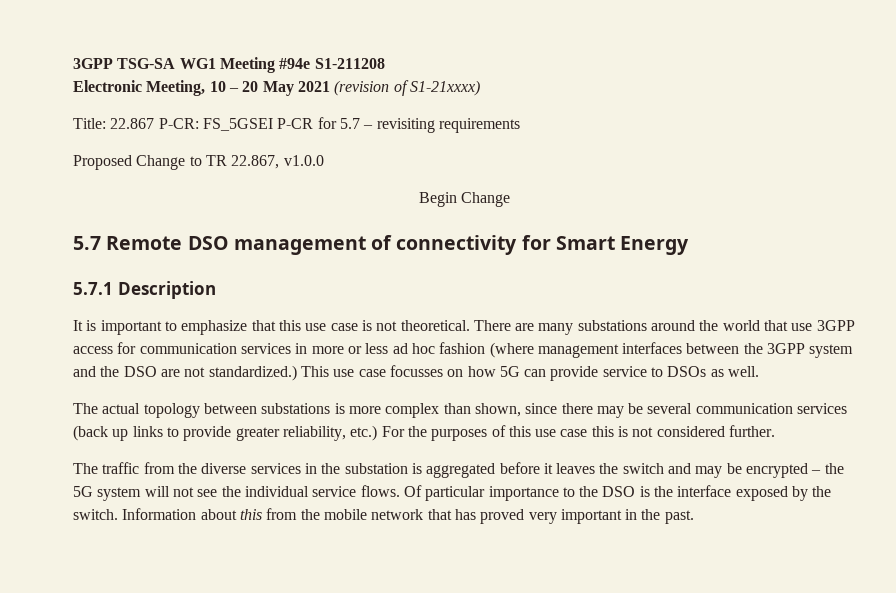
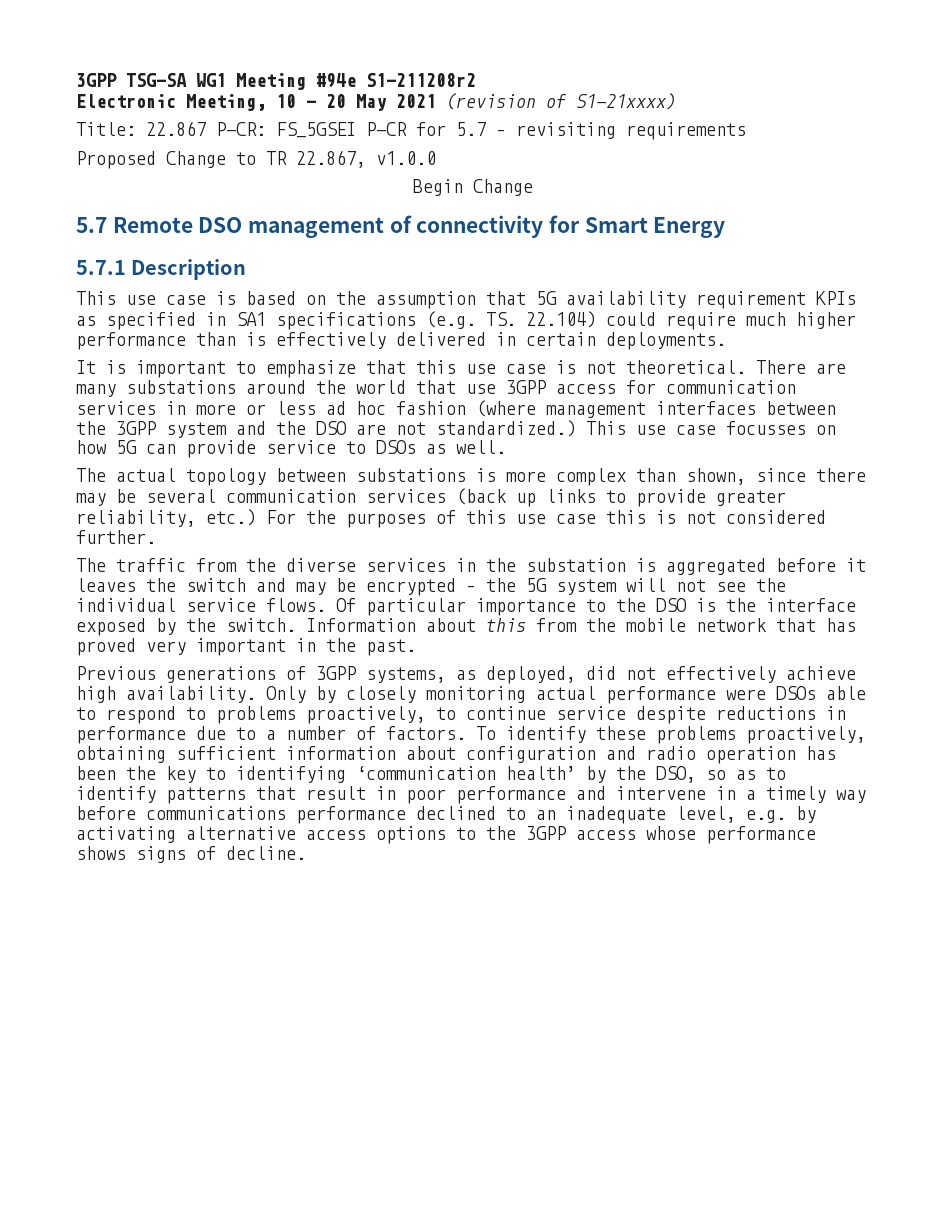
- 3GPP TSG-SA WG1 Meeting #94e S1-211208
+ 3GPP TSG-SA WG1 Meeting #94e S1-211208r2
+ This use case is based on the assumption that 5G availability requirement KPIs as specified in SA1 specifications (e.g. TS. 22.104) could require much higher performance than is effectively delivered in certain deployments.
+ Previous generations of 3GPP systems, as deployed, did not effectively achieve high availability. Only by closely monitoring actual performance were DSOs able to respond to problems proactively, to continue service despite reductions in performance due to a number of factors. To identify these problems proactively, obtaining sufficient information about configuration and radio operation has been the key to identifying ‘communication health’ by the DSO, so as to identify patterns that result in poor performance and intervene in a timely way before communications performance declined to an inadequate level, e.g. by activating alternative access options to the 3GPP access whose performance shows signs of decline.

